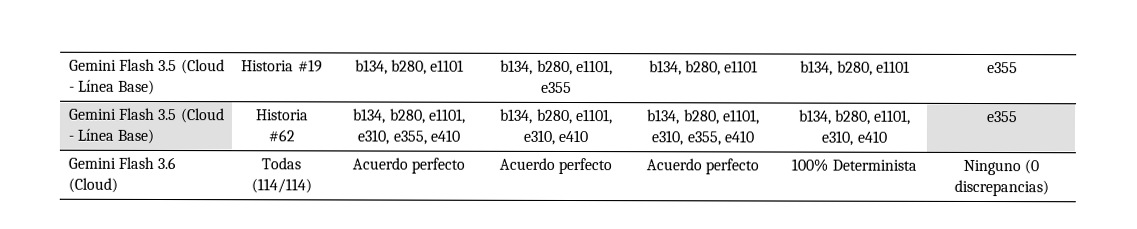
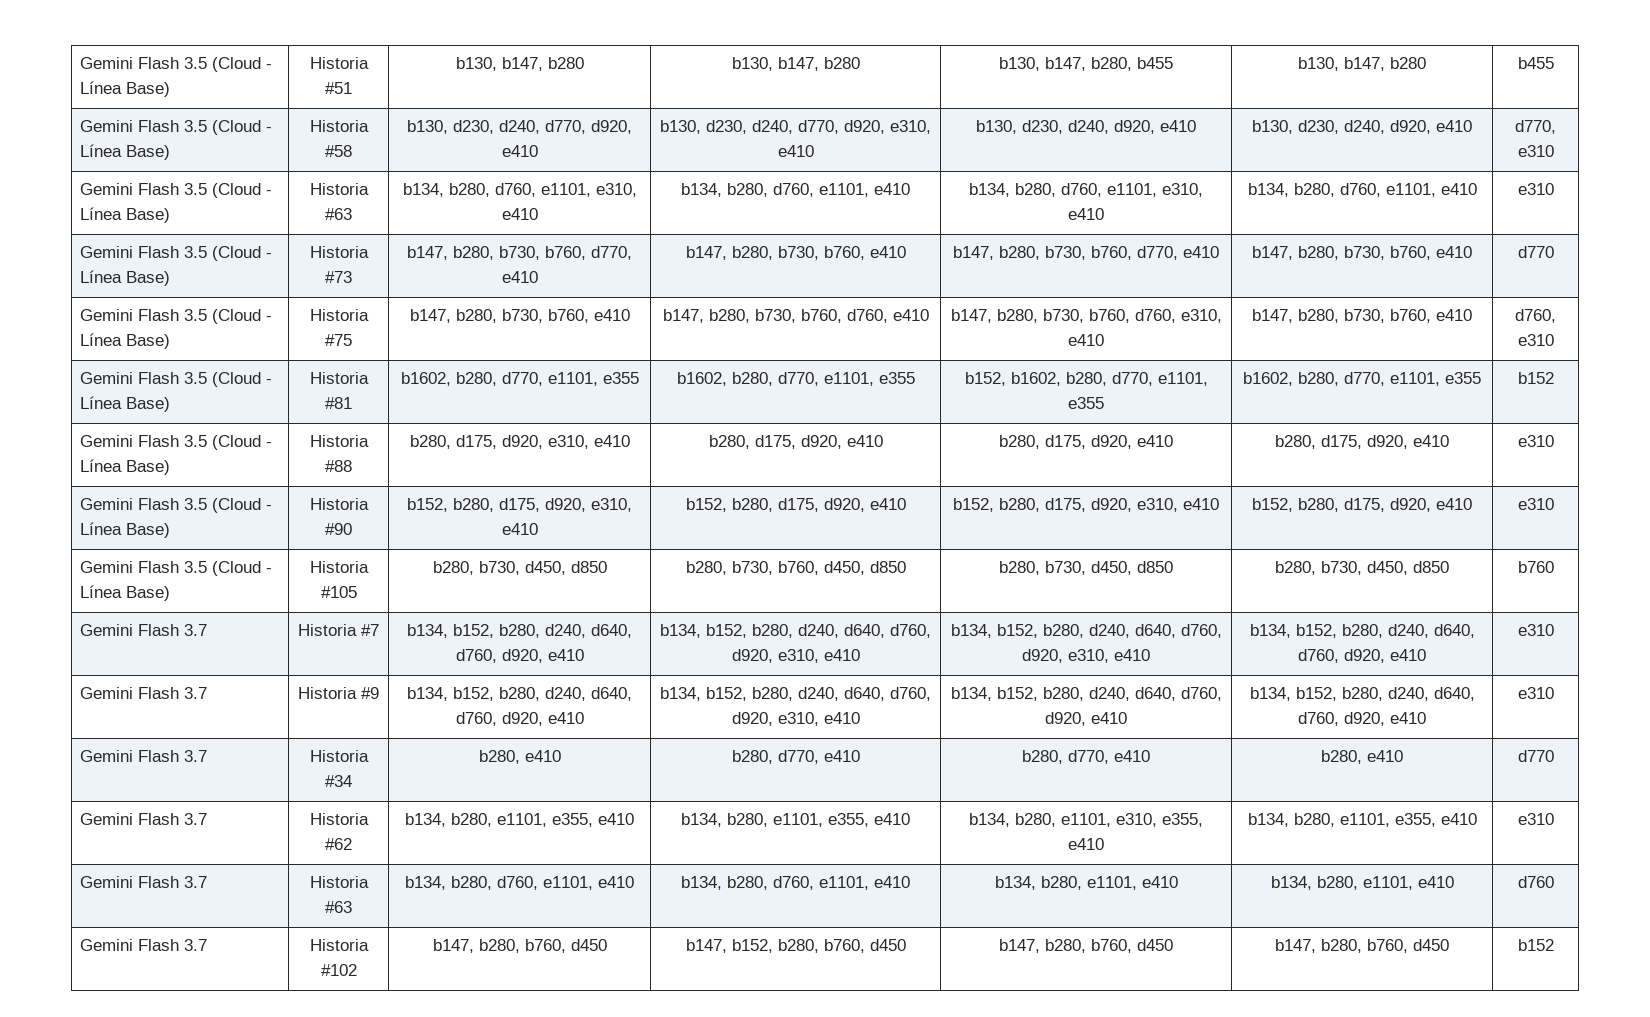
- Gemini Flash 3.5 (Cloud - Línea Base) | Historia #19 | b134, b280, e1101 | b134, b280, e1101, e355 | b134, b280, e1101 | b134, b280, e1101 | e355
- Gemini Flash 3.5 (Cloud - Línea Base) | Historia #62 | b134, b280, e1101, e310, e355, e410 | b134, b280, e1101, e310, e410 | b134, b280, e1101, e310, e355, e410 | b134, b280, e1101, e310, e410 | e355
- Gemini Flash 3.6 (Cloud) | Todas (114/114) | Acuerdo perfecto | Acuerdo perfecto | Acuerdo perfecto | 100% Determinista | Ninguno (0 discrepancias)
+ Gemini Flash 3.5 (Cloud - Línea Base) | Historia #51 | b130, b147, b280 | b130, b147, b280 | b130, b147, b280, b455 | b130, b147, b280 | b455
+ Gemini Flash 3.5 (Cloud - Línea Base) | Historia #58 | b130, d230, d240, d770, d920, e410 | b130, d230, d240, d770, d920, e310, e410 | b130, d230, d240, d920, e410 | b130, d230, d240, d920, e410 | d770, e310
+ Gemini Flash 3.5 (Cloud - Línea Base) | Historia #63 | b134, b280, d760, e1101, e310, e410 | b134, b280, d760, e1101, e410 | b134, b280, d760, e1101, e310, e410 | b134, b280, d760, e1101, e410 | e310
+ Gemini Flash 3.5 (Cloud - Línea Base) | Historia #73 | b147, b280, b730, b760, d770, e410 | b147, b280, b730, b760, e410 | b147, b280, b730, b760, d770, e410 | b147, b280, b730, b760, e410 | d770
+ Gemini Flash 3.5 (Cloud - Línea Base) | Historia #75 | b147, b280, b730, b760, e410 | b147, b280, b730, b760, d760, e410 | b147, b280, b730, b760, d760, e310, e410 | b147, b280, b730, b760, e410 | d760, e310
+ Gemini Flash 3.5 (Cloud - Línea Base) | Historia #81 | b1602, b280, d770, e1101, e355 | b1602, b280, d770, e1101, e355 | b152, b1602, b280, d770, e1101, e355 | b1602, b280, d770, e1101, e355 | b152
+ Gemini Flash 3.5 (Cloud - Línea Base) | Historia #88 | b280, d175, d920, e310, e410 | b280, d175, d920, e410 | b280, d175, d920, e410 | b280, d175, d920, e410 | e310
+ Gemini Flash 3.5 (Cloud - Línea Base) | Historia #90 | b152, b280, d175, d920, e310, e410 | b152, b280, d175, d920, e410 | b152, b280, d175, d920, e310, e410 | b152, b280, d175, d920, e410 | e310
+ Gemini Flash 3.5 (Cloud - Línea Base) | Historia #105 | b280, b730, d450, d850 | b280, b730, b760, d450, d850 | b280, b730, d450, d850 | b280, b730, d450, d850 | b760
+ Gemini Flash 3.7 | Historia #7 | b134, b152, b280, d240, d640, d760, d920, e410 | b134, b152, b280, d240, d640, d760, d920, e310, e410 | b134, b152, b280, d240, d640, d760, d920, e310, e410 | b134, b152, b280, d240, d640, d760, d920, e410 | e310
+ Gemini Flash 3.7 | Historia #9 | b134, b152, b280, d240, d640, d760, d920, e410 | b134, b152, b280, d240, d640, d760, d920, e310, e410 | b134, b152, b280, d240, d640, d760, d920, e410 | b134, b152, b280, d240, d640, d760, d920, e410 | e310
+ Gemini Flash 3.7 | Historia #34 | b280, e410 | b280, d770, e410 | b280, d770, e410 | b280, e410 | d770
+ Gemini Flash 3.7 | Historia #62 | b134, b280, e1101, e355, e410 | b134, b280, e1101, e355, e410 | b134, b280, e1101, e310, e355, e410 | b134, b280, e1101, e355, e410 | e310
+ Gemini Flash 3.7 | Historia #63 | b134, b280, d760, e1101, e410 | b134, b280, d760, e1101, e410 | b134, b280, e1101, e410 | b134, b280, e1101, e410 | d760
+ Gemini Flash 3.7 | Historia #102 | b147, b280, b760, d450 | b147, b152, b280, b760, d450 | b147, b280, b760, d450 | b147, b280, b760, d450 | b152

